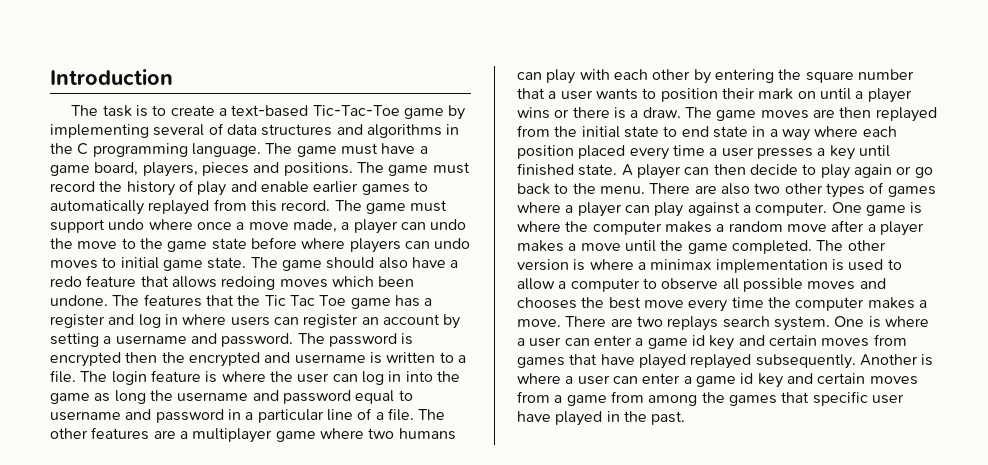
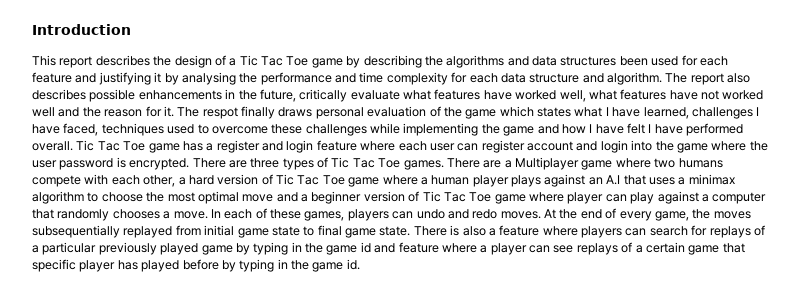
- The task is to create a text-based Tic-Tac-Toe game by implementing several of data structures and algorithms in the C programming language. The game must have a game board, players, pieces and positions. The game must record the history of play and enable earlier games to automatically replayed from this record. The game must support undo where once a move made, a player can undo the move to the game state before where players can undo moves to initial game state. The game should also have a redo feature that allows redoing moves which been undone. The features that the Tic Tac Toe game has a register and log in where users can register an account by setting a username and password. The password is encrypted then the encrypted and username is written to a file. The login feature is where the user can log in into the game as long the username and password equal to username and password in a particular line of a file. The other features are a multiplayer game where two humans can play with each other by entering the square number that a user wants to position their mark on until a player wins or there is a draw. The game moves are then replayed from the initial state to end state in a way where each position placed every time a user presses a key until finished state. A player can then decide to play again or go back to the menu. There are also two other types of games where a player can play against a computer. One game is where the computer makes a random move after a player makes a move until the game completed. The other version is where a minimax implementation is used to allow a computer to observe all possible moves and chooses the best move every time the computer makes a move. There are two replays search system. One is where a user can enter a game id key and certain moves from games that have played replayed subsequently. Another is where a user can enter a game id key and certain moves from a game from among the games that specific user have played in the past.
+ This report describes the design of a Tic Tac Toe game by describing the algorithms and data structures been used for each feature and justifying it by analysing the performance and time complexity for each data structure and algorithm. The report also describes possible enhancements in the future, critically evaluate what features have worked well, what features have not worked well and the reason for it. The respot finally draws personal evaluation of the game which states what I have learned, challenges I have faced, techniques used to overcome these challenges while implementing the game and how I have felt I have performed overall. Tic Tac Toe game has a register and login feature where each user can register account and login into the game where the user password is encrypted. There are three types of Tic Tac Toe games. There are a Multiplayer game where two humans compete with each other, a hard version of Tic Tac Toe game where a human player plays against an A.I that uses a minimax algorithm to choose the most optimal move and a beginner version of Tic Tac Toe game where player can play against a computer that randomly chooses a move. In each of these games, players can undo and redo moves. At the end of every game, the moves subsequentially replayed from initial game state to final game state. There is also a feature where players can search for replays of a particular previously played game by typing in the game id and feature where a player can see replays of a certain game that specific player has played before by typing in the game id.

